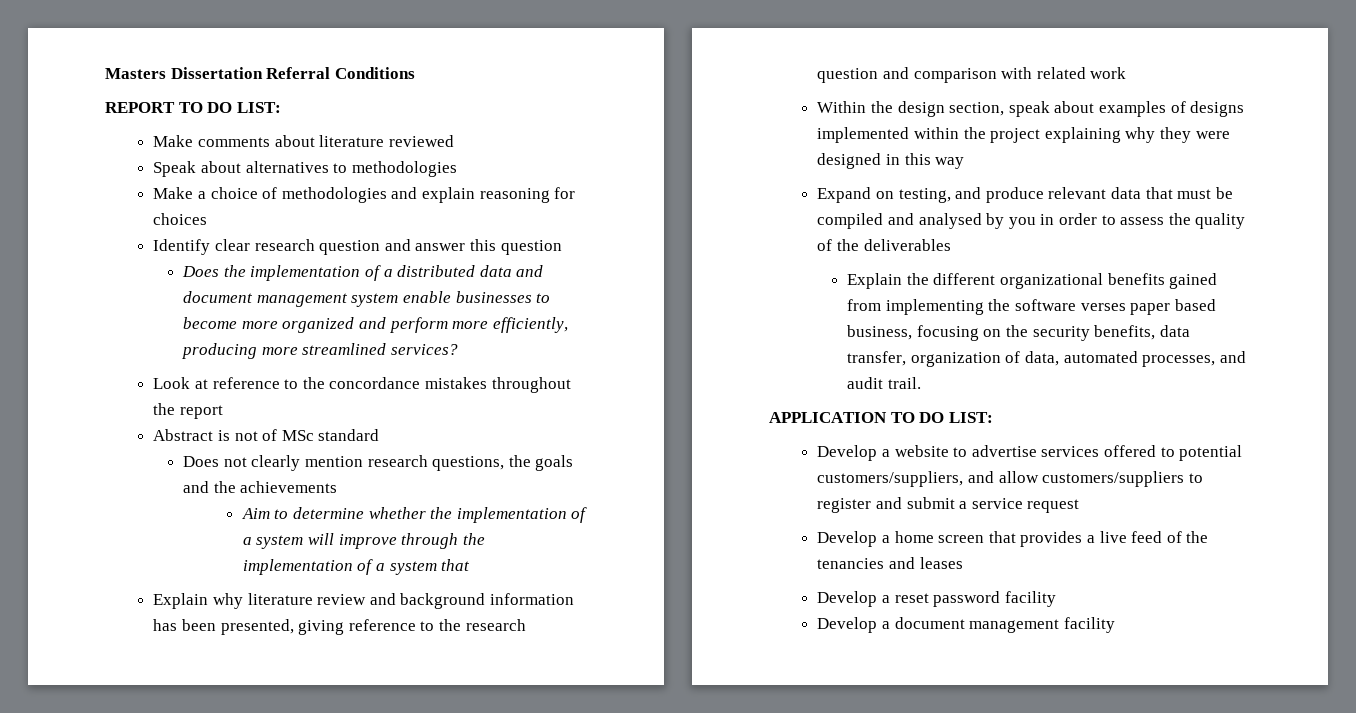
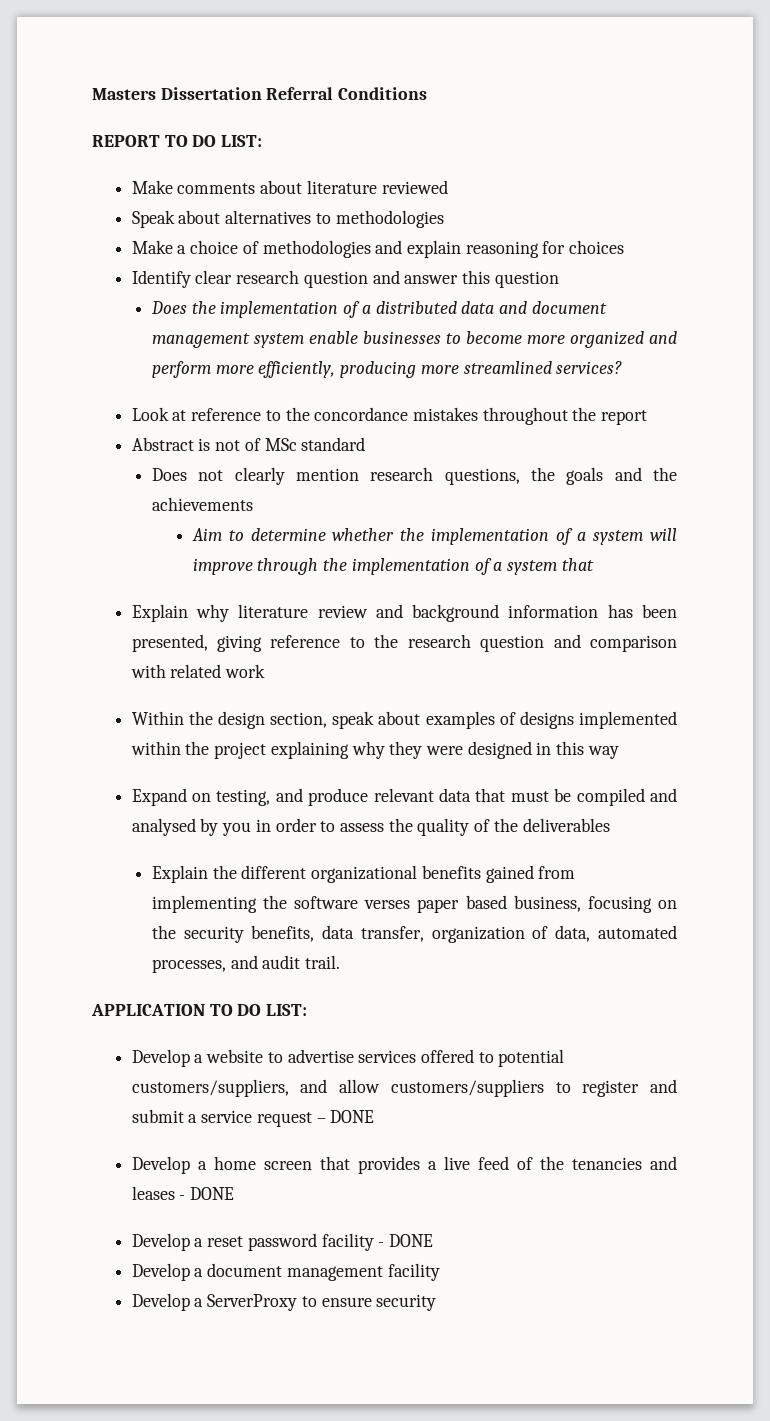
- Develop a website to advertise services offered to potential customers/suppliers, and allow customers/suppliers to register and submit a service request
+ Develop a website to advertise services offered to potential customers/suppliers, and allow customers/suppliers to register and submit a service request – DONE
- Develop a home screen that provides a live feed of the tenancies and leases
+ Develop a home screen that provides a live feed of the tenancies and leases - DONE
- Develop a reset password facility
+ Develop a reset password facility - DONE
+ Develop a ServerProxy to ensure security

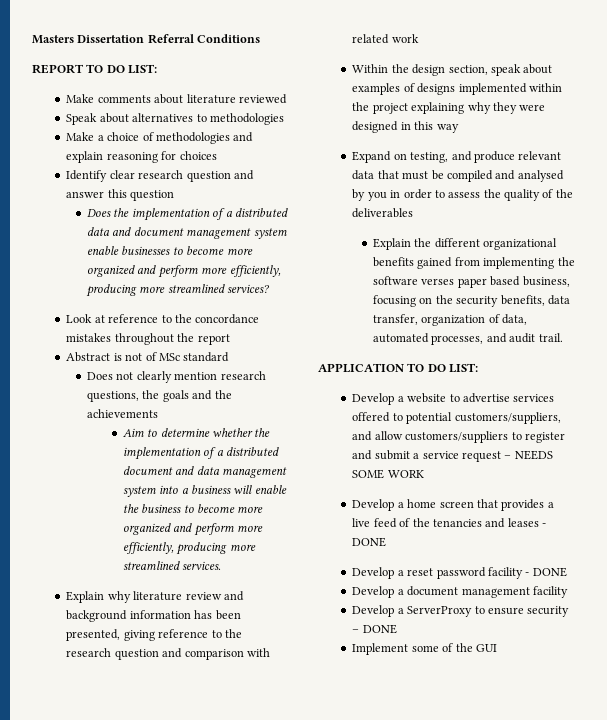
- Aim to determine whether the implementation of a system will improve through the implementation of a system that
+ Aim to determine whether the implementation of a distributed document and data management system into a business will enable the business to become more organized and perform more efficiently, producing more streamlined services.
- Develop a website to advertise services offered to potential customers/suppliers, and allow customers/suppliers to register and submit a service request – DONE
+ Develop a website to advertise services offered to potential customers/suppliers, and allow customers/suppliers to register and submit a service request – NEEDS SOME WORK
- Develop a ServerProxy to ensure security
+ Develop a ServerProxy to ensure security – DONE
+ Implement some of the GUI

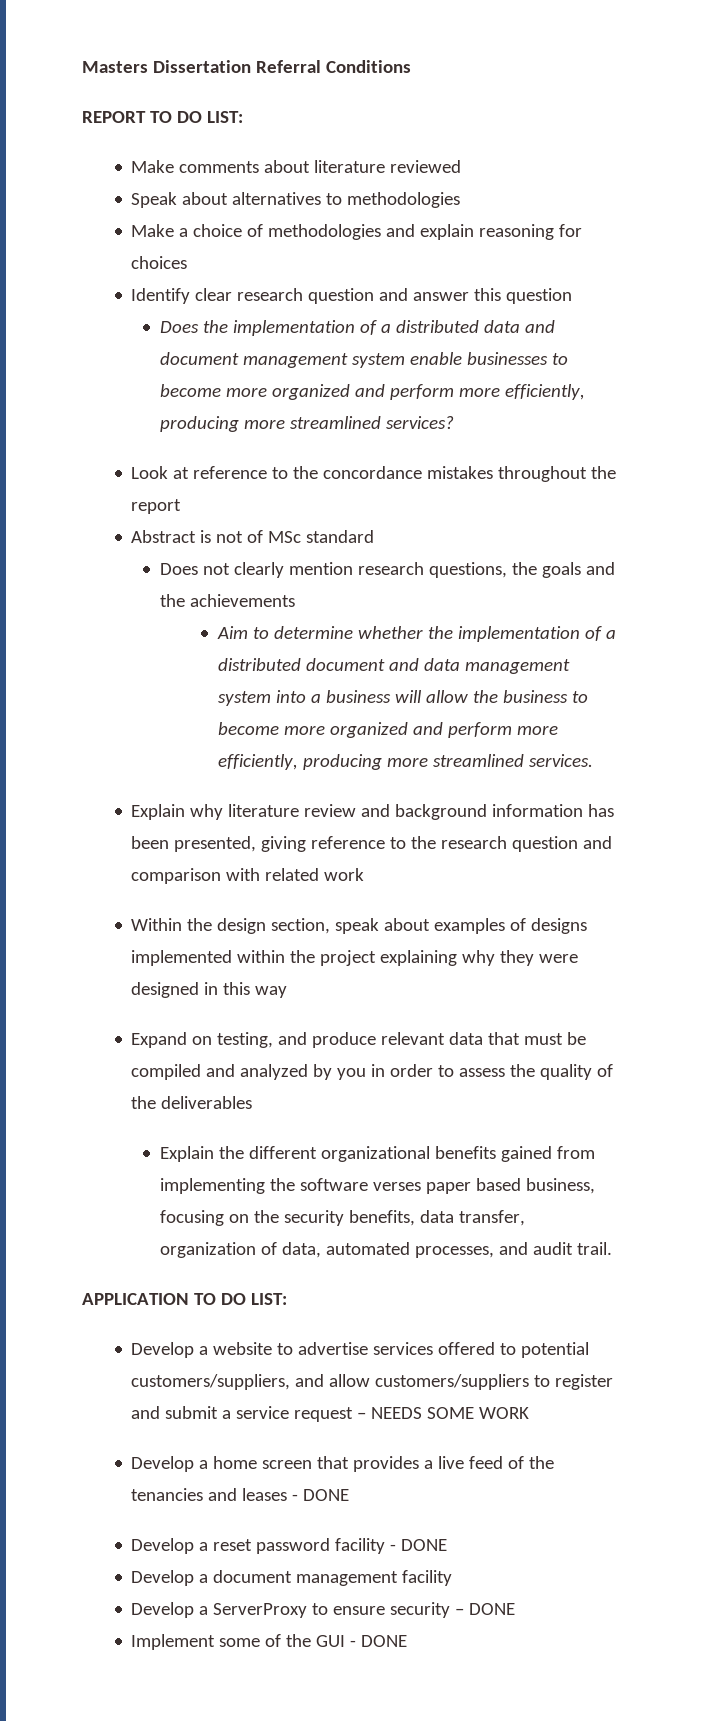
- Aim to determine whether the implementation of a distributed document and data management system into a business will enable the business to become more organized and perform more efficiently, producing more streamlined services.
+ Aim to determine whether the implementation of a distributed document and data management system into a business will allow the business to become more organized and perform more efficiently, producing more streamlined services.
- Expand on testing, and produce relevant data that must be compiled and analysed by you in order to assess the quality of the deliverables
+ Expand on testing, and produce relevant data that must be compiled and analyzed by you in order to assess the quality of the deliverables
- Implement some of the GUI
+ Implement some of the GUI - DONE

